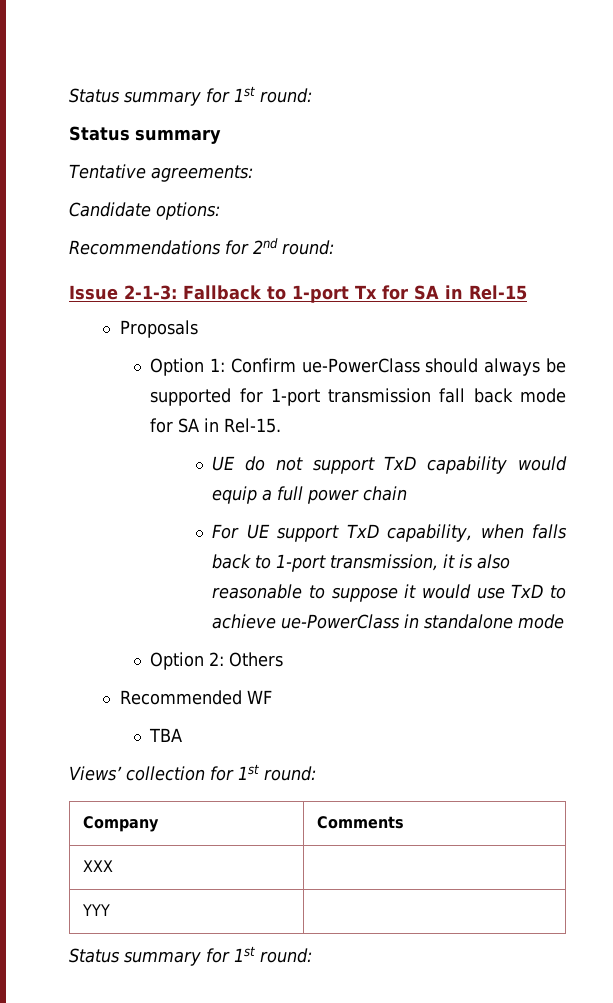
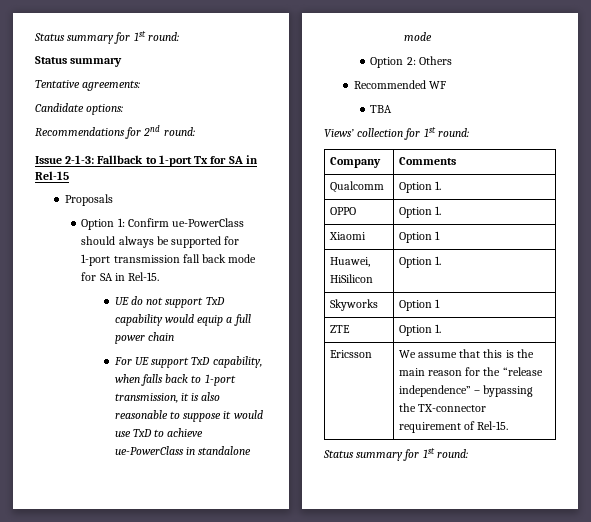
- XXX |
- YYY |
+ Qualcomm | Option 1.
+ OPPO | Option 1.
+ Xiaomi | Option 1
+ Huawei, HiSilicon | Option 1.
+ Skyworks | Option 1
+ ZTE | Option 1.
+ Ericsson | We assume that this is the main reason for the “release independence” – bypassing the TX-connector requirement of Rel-15.

